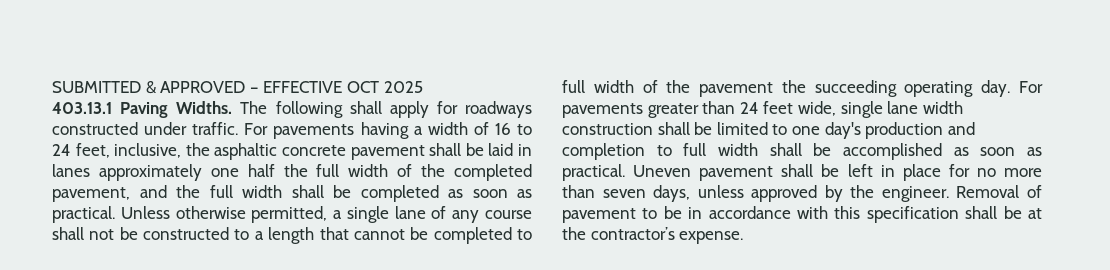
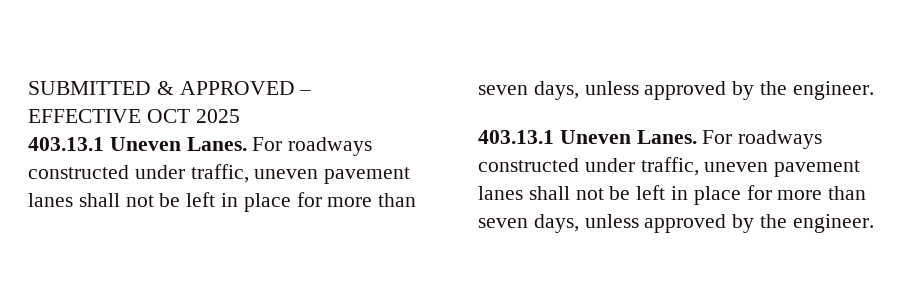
  SUBMITTED & APPROVED – EFFECTIVE OCT 2025
- 403.13.1 Paving Widths. The following shall apply for roadways constructed under traffic. For pavements having a width of 16 to 24 feet, inclusive, the asphaltic concrete pavement shall be laid in lanes approximately one half the full width of the completed pavement, and the full width shall be completed as soon as practical. Unless otherwise permitted, a single lane of any course shall not be constructed to a length that cannot be completed to full width of the pavement the succeeding operating day. For pavements greater than 24 feet wide, single lane width construction shall be limited to one day's production and completion to full width shall be accomplished as soon as practical. Uneven pavement shall be left in place for no more than seven days, unless approved by the engineer. Removal of pavement to be in accordance with this specification shall be at the contractor’s expense.
+ 403.13.1 Uneven Lanes. For roadways constructed under traffic, uneven pavement lanes shall not be left in place for more than seven days, unless approved by the engineer.
+ 403.13.1 Uneven Lanes. For roadways constructed under traffic, uneven pavement lanes shall not be left in place for more than seven days, unless approved by the engineer.

